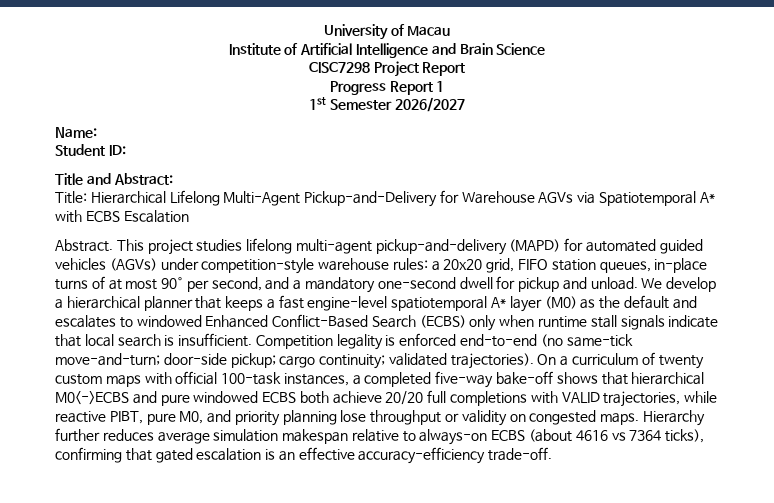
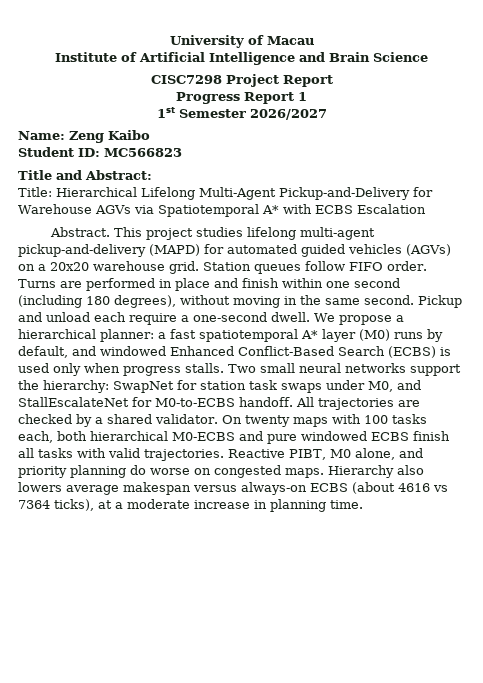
- Name:
+ Name: Zeng Kaibo
- Student ID:
+ Student ID: MC566823
- This project studies lifelong multi-agent pickup-and-delivery (MAPD) for automated guided vehicles (AGVs) under competition-style warehouse rules: a 20x20 grid, FIFO station queues, in-place turns of at most 90° per second, and a mandatory one-second dwell for pickup and unload. We develop a hierarchical planner that keeps a fast engine-level spatiotemporal A* layer (M0) as the default and escalates to windowed Enhanced Conflict-Based Search (ECBS) only when runtime stall signals indicate that local search is insufficient. Competition legality is enforced end-to-end (no same-tick move-and-turn; door-side pickup; cargo continuity; validated trajectories). On a curriculum of twenty custom maps with official 100-task instances, a completed five-way bake-off shows that hierarchical M0<->ECBS and pure windowed ECBS both achieve 20/20 full completions with VALID trajectories, while reactive PIBT, pure M0, and priority planning lose throughput or validity on congested maps. Hierarchy further reduces average simulation makespan relative to always-on ECBS (about 4616 vs 7364 ticks), confirming that gated escalation is an effective accuracy-efficiency trade-off.
+ This project studies lifelong multi-agent pickup-and-delivery (MAPD) for automated guided vehicles (AGVs) on a 20x20 warehouse grid. Station queues follow FIFO order. Turns are performed in place and finish within one second (including 180 degrees), without moving in the same second. Pickup and unload each require a one-second dwell. We propose a hierarchical planner: a fast spatiotemporal A* layer (M0) runs by default, and windowed Enhanced Conflict-Based Search (ECBS) is used only when progress stalls. Two small neural networks support the hierarchy: SwapNet for station task swaps under M0, and StallEscalateNet for M0-to-ECBS handoff. All trajectories are checked by a shared validator. On twenty maps with 100 tasks each, both hierarchical M0-ECBS and pure windowed ECBS finish all tasks with valid trajectories. Reactive PIBT, M0 alone, and priority planning do worse on congested maps. Hierarchy also lowers average makespan versus always-on ECBS (about 4616 vs 7364 ticks), at a moderate increase in planning time.

